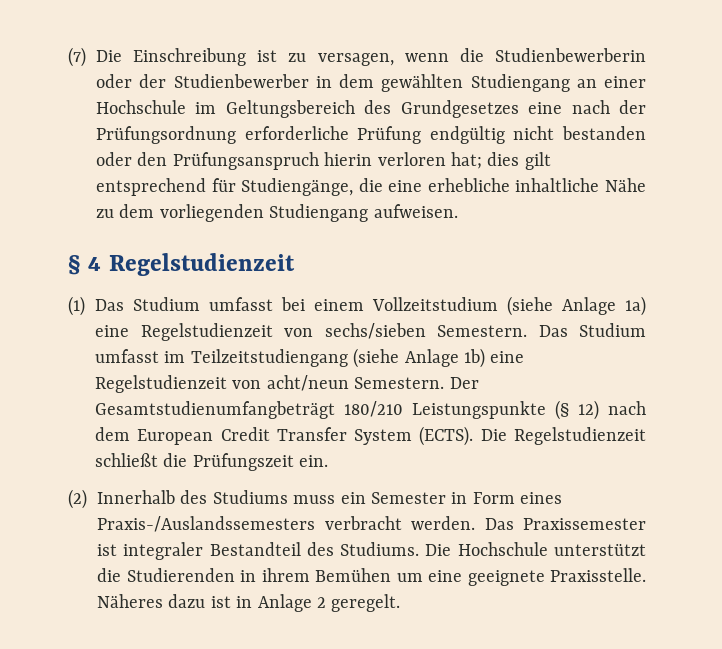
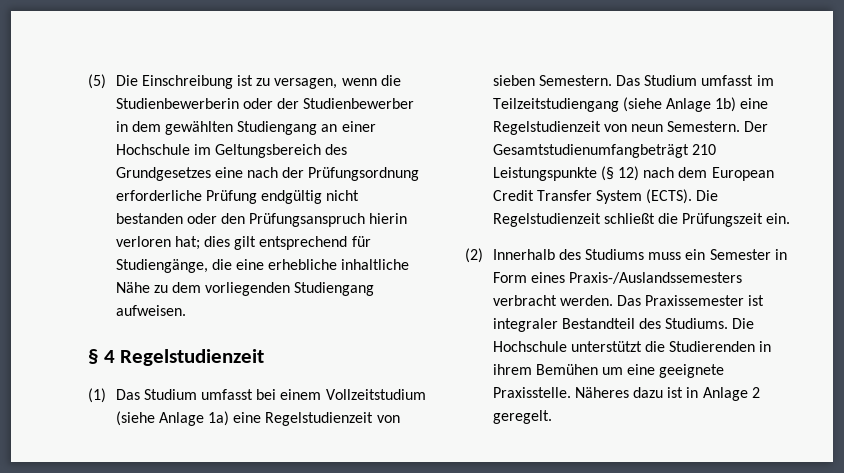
- (7) Die Einschreibung ist zu versagen, wenn die Studienbewerberin oder der Studienbewerber in dem gewählten Studiengang an einer Hochschule im Geltungsbereich des Grundgesetzes eine nach der Prüfungsordnung erforderliche Prüfung endgültig nicht bestanden oder den Prüfungsanspruch hierin verloren hat; dies gilt entsprechend für Studiengänge, die eine erhebliche inhaltliche Nähe zu dem vorliegenden Studiengang aufweisen.
+ (5) Die Einschreibung ist zu versagen, wenn die Studienbewerberin oder der Studienbewerber in dem gewählten Studiengang an einer Hochschule im Geltungsbereich des Grundgesetzes eine nach der Prüfungsordnung erforderliche Prüfung endgültig nicht bestanden oder den Prüfungsanspruch hierin verloren hat; dies gilt entsprechend für Studiengänge, die eine erhebliche inhaltliche Nähe zu dem vorliegenden Studiengang aufweisen.
- (1) Das Studium umfasst bei einem Vollzeitstudium (siehe Anlage 1a) eine Regelstudienzeit von sechs/sieben Semestern.
+ (1) Das Studium umfasst bei einem Vollzeitstudium (siehe Anlage 1a) eine Regelstudienzeit von sieben Semestern.
- Das Studium umfasst im Teilzeitstudiengang (siehe Anlage 1b) eine Regelstudienzeit von acht/neun Semestern.
+ Das Studium umfasst im Teilzeitstudiengang (siehe Anlage 1b) eine Regelstudienzeit von neun Semestern.
- Der Gesamtstudienumfangbeträgt 180/210 Leistungspunkte (§ 12) nach dem European Credit Transfer System (ECTS).
+ Der Gesamtstudienumfangbeträgt 210 Leistungspunkte (§ 12) nach dem European Credit Transfer System (ECTS).

